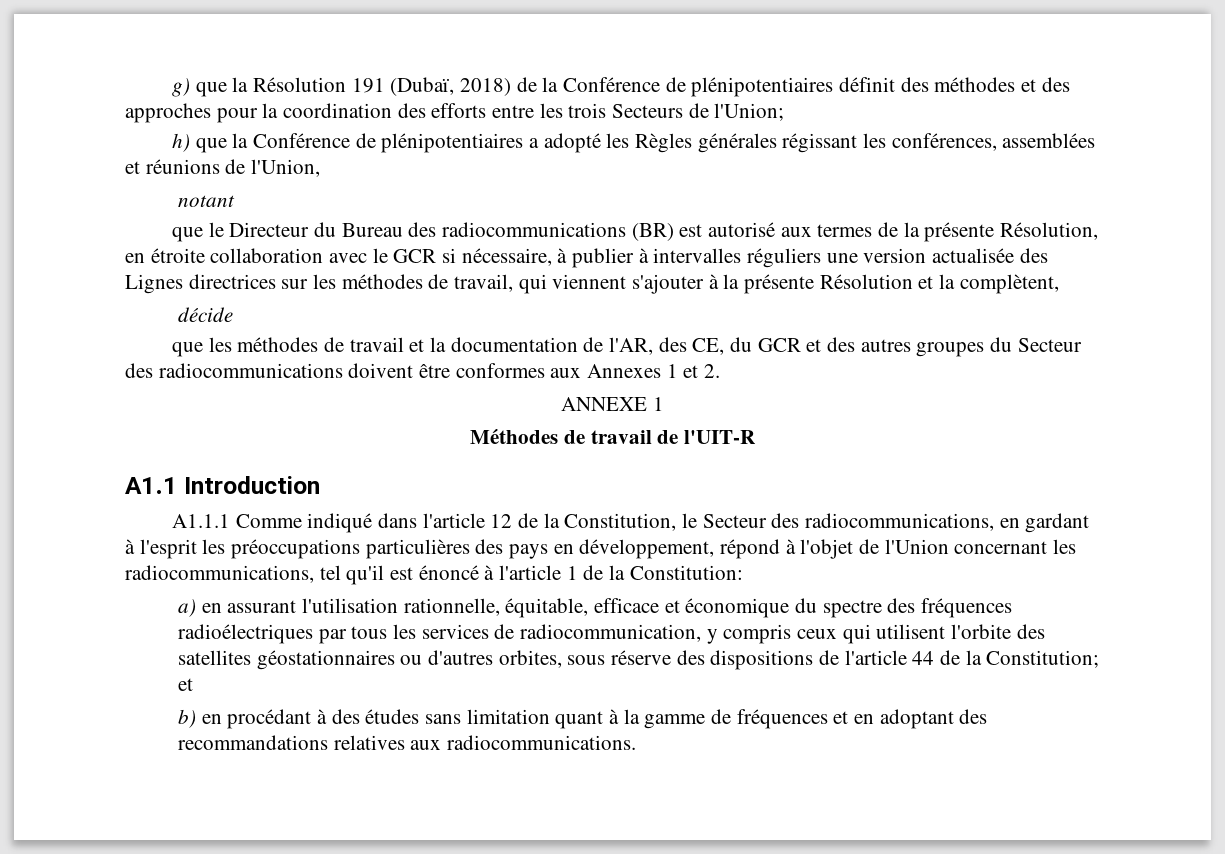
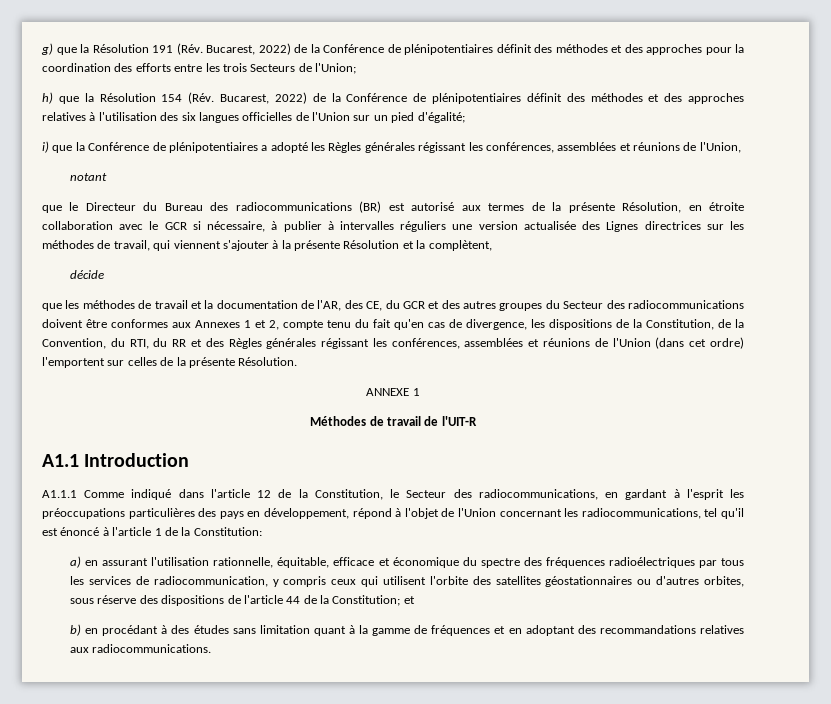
- g) que la Résolution 191 (Dubaï, 2018) de la Conférence de plénipotentiaires définit des méthodes et des approches pour la coordination des efforts entre les trois Secteurs de l'Union;
+ g) que la Résolution 191 (Rév. Bucarest, 2022) de la Conférence de plénipotentiaires définit des méthodes et des approches pour la coordination des efforts entre les trois Secteurs de l'Union;
- h) que la Conférence de plénipotentiaires a adopté les Règles générales régissant les conférences, assemblées et réunions de l'Union,
+ h) que la Résolution 154 (Rév. Bucarest, 2022) de la Conférence de plénipotentiaires définit des méthodes et des approches relatives à l'utilisation des six langues officielles de l'Union sur un pied d'égalité;
+ i) que la Conférence de plénipotentiaires a adopté les Règles générales régissant les conférences, assemblées et réunions de l'Union,
- que les méthodes de travail et la documentation de l'AR, des CE, du GCR et des autres groupes du Secteur des radiocommunications doivent être conformes aux Annexes 1 et 2.
+ que les méthodes de travail et la documentation de l'AR, des CE, du GCR et des autres groupes du Secteur des radiocommunications doivent être conformes aux Annexes 1 et 2, compte tenu du fait qu'en cas de divergence, les dispositions de la Constitution, de la Convention, du RTI, du RR et des Règles générales régissant les conférences, assemblées et réunions de l'Union (dans cet ordre) l'emportent sur celles de la présente Résolution.

